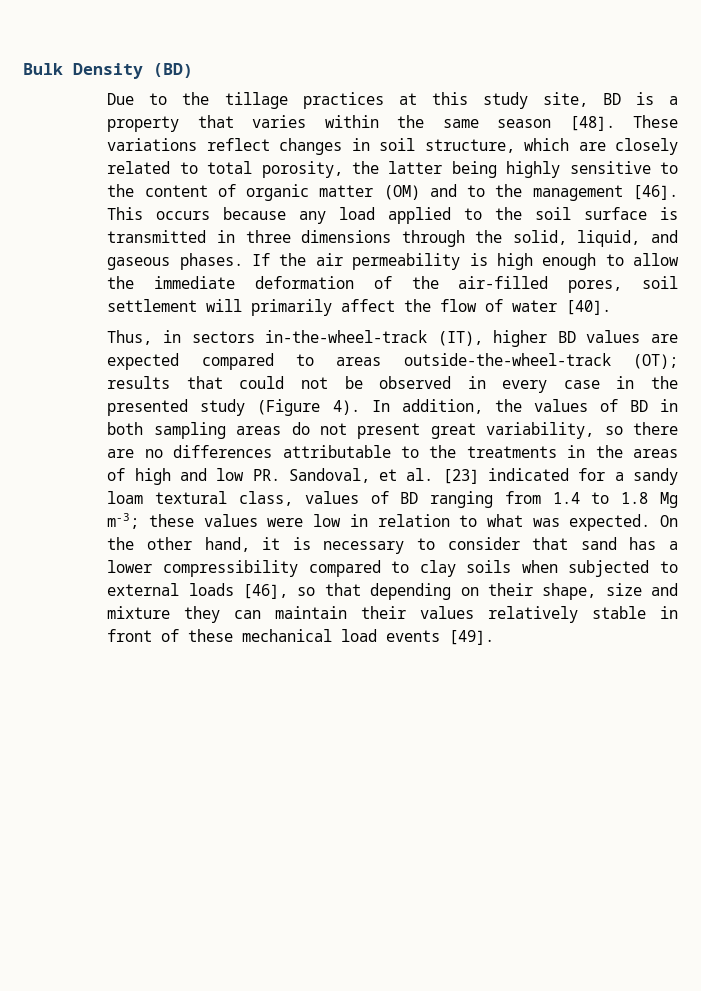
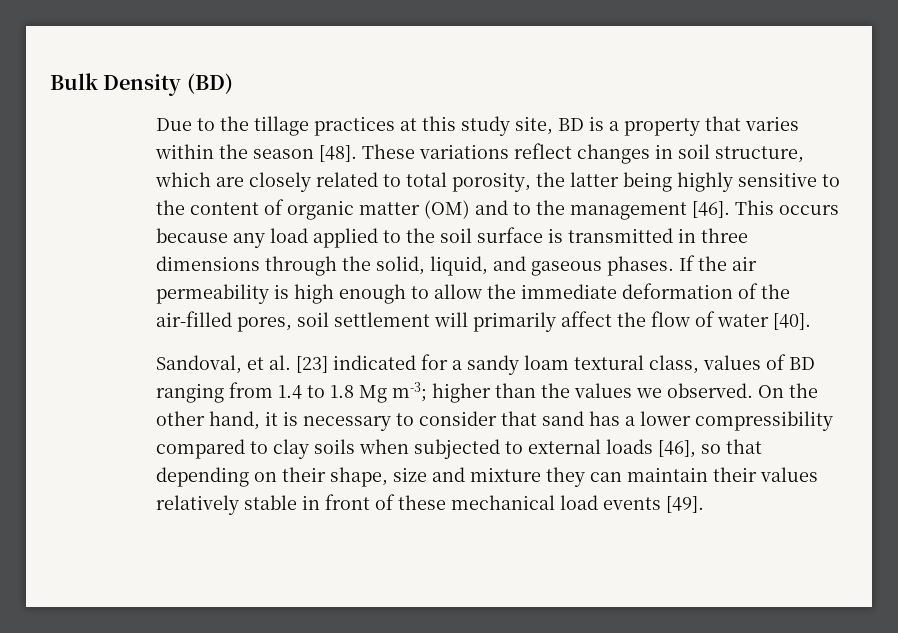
- Due to the tillage practices at this study site, BD is a property that varies within the same season [48].
+ Due to the tillage practices at this study site, BD is a property that varies within the season [48].
- Thus, in sectors in-the-wheel-track (IT), higher BD values are expected compared to areas outside-the-wheel-track (OT); results that could not be observed in every case in the presented study (Figure 4). In addition, the values of BD in both sampling areas do not present great variability, so there are no differences attributable to the treatments in the areas of high and low PR. Sandoval, et al. [23] indicated for a sandy loam textural class, values of BD ranging from 1.4 to 1.8 Mg m-3; these values were low in relation to what was expected.
+ Sandoval, et al. [23] indicated for a sandy loam textural class, values of BD ranging from 1.4 to 1.8 Mg m-3; higher than the values we observed.

